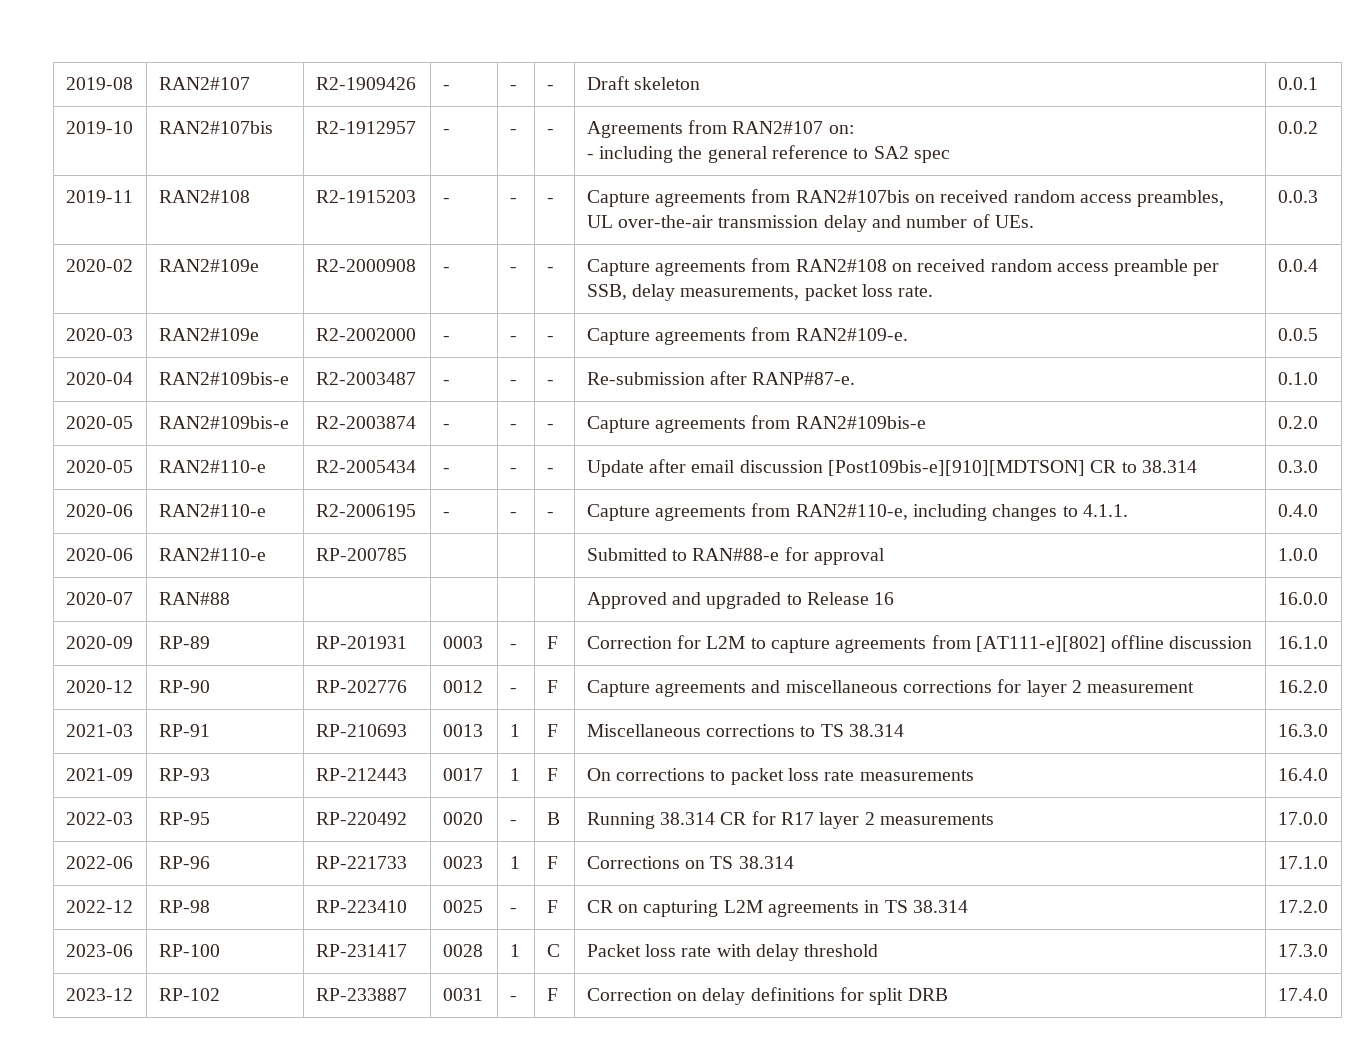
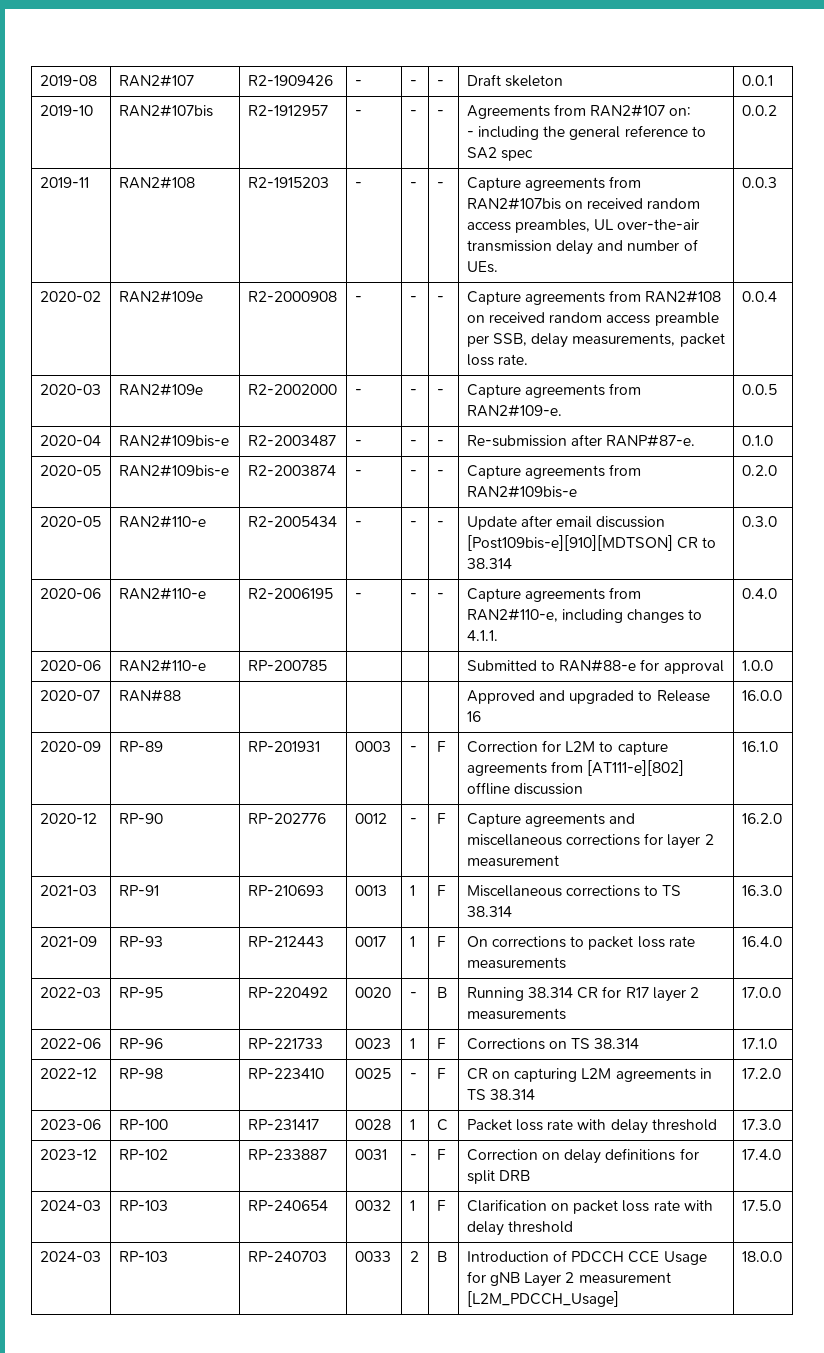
+ 2024-03 | RP-103 | RP-240654 | 0032 | 1 | F | Clarification on packet loss rate with delay threshold | 17.5.0
+ 2024-03 | RP-103 | RP-240703 | 0033 | 2 | B | Introduction of PDCCH CCE Usage for gNB Layer 2 measurement [L2M_PDCCH_Usage] | 18.0.0

